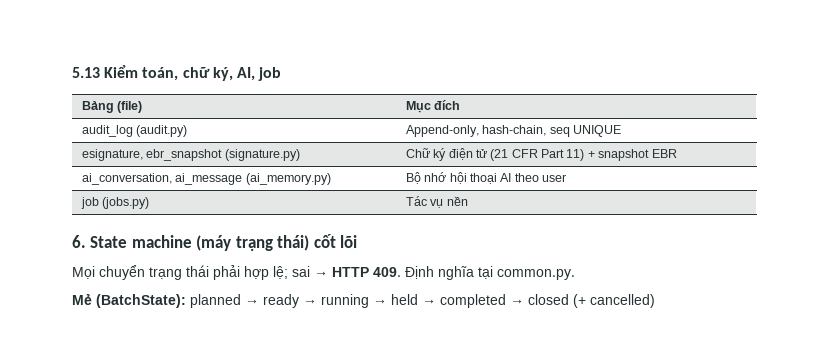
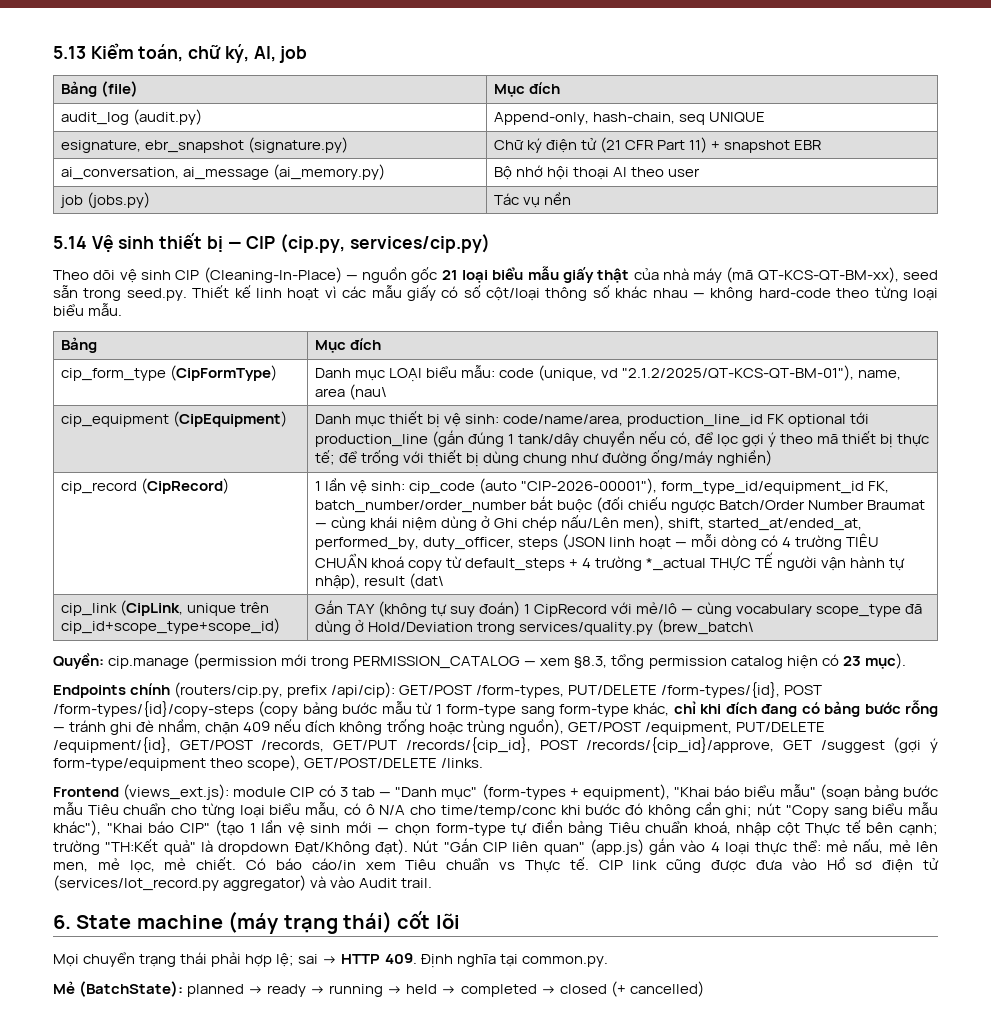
+ 5.14 Vệ sinh thiết bị — CIP (cip.py, services/cip.py)
+ Theo dõi vệ sinh CIP (Cleaning-In-Place) — nguồn gốc 21 loại biểu mẫu giấy thật của nhà máy (mã QT-KCS-QT-BM-xx), seed sẵn trong seed.py. Thiết kế linh hoạt vì các mẫu giấy có số cột/loại thông số khác nhau — không hard-code theo từng loại biểu mẫu.
+ Bảng | Mục đích
+ cip_form_type (CipFormType) | Danh mục LOẠI biểu mẫu: code (unique, vd "2.1.2/2025/QT-KCS-QT-BM-01"), name, area (nau\
+ cip_equipment (CipEquipment) | Danh mục thiết bị vệ sinh: code/name/area, production_line_id FK optional tới production_line (gắn đúng 1 tank/dây chuyền nếu có, để lọc gợi ý theo mã thiết bị thực tế; để trống với thiết bị dùng chung như đường ống/máy nghiền)
+ cip_record (CipRecord) | 1 lần vệ sinh: cip_code (auto "CIP-2026-00001"), form_type_id/equipment_id FK, batch_number/order_number bắt buộc (đối chiếu ngược Batch/Order Number Braumat — cùng khái niệm dùng ở Ghi chép nấu/Lên men), shift, started_at/ended_at, performed_by, duty_officer, steps (JSON linh hoạt — mỗi dòng có 4 trường TIÊU CHUẨN khoá copy từ default_steps + 4 trường *_actual THỰC TẾ người vận hành tự nhập), result (dat\
+ cip_link (CipLink, unique trên cip_id+scope_type+scope_id) | Gắn TAY (không tự suy đoán) 1 CipRecord với mẻ/lô — cùng vocabulary scope_type đã dùng ở Hold/Deviation trong services/quality.py (brew_batch\
+ Quyền: cip.manage (permission mới trong PERMISSION_CATALOG — xem §8.3, tổng permission catalog hiện có 23 mục).
+ Endpoints chính (routers/cip.py, prefix /api/cip): GET/POST /form-types, PUT/DELETE /form-types/{id}, POST /form-types/{id}/copy-steps (copy bảng bước mẫu từ 1 form-type sang form-type khác, chỉ khi đích đang có bảng bước rỗng — tránh ghi đè nhầm, chặn 409 nếu đích không trống hoặc trùng nguồn), GET/POST /equipment, PUT/DELETE /equipment/{id}, GET/POST /records, GET/PUT /records/{cip_id}, POST /records/{cip_id}/approve, GET /suggest (gợi ý form-type/equipment theo scope), GET/POST/DELETE /links.
+ Frontend (views_ext.js): module CIP có 3 tab — "Danh mục" (form-types + equipment), "Khai báo biểu mẫu" (soạn bảng bước mẫu Tiêu chuẩn cho từng loại biểu mẫu, có ô N/A cho time/temp/conc khi bước đó không cần ghi; nút "Copy sang biểu mẫu khác"), "Khai báo CIP" (tạo 1 lần vệ sinh mới — chọn form-type tự điền bảng Tiêu chuẩn khoá, nhập cột Thực tế bên cạnh; trường "TH:Kết quả" là dropdown Đạt/Không đạt). Nút "Gắn CIP liên quan" (app.js) gắn vào 4 loại thực thể: mẻ nấu, mẻ lên men, mẻ lọc, mẻ chiết. Có báo cáo/in xem Tiêu chuẩn vs Thực tế. CIP link cũng được đưa vào Hồ sơ điện tử (services/lot_record.py aggregator) và vào Audit trail.

